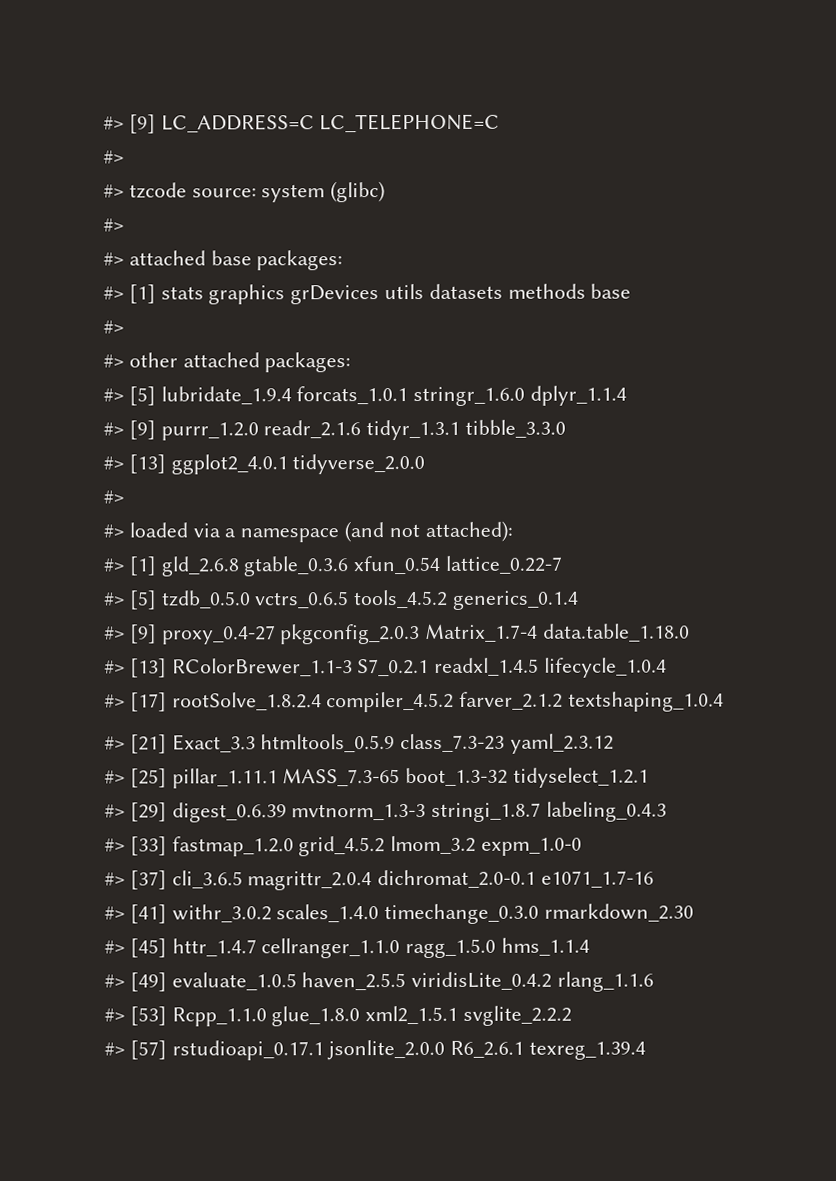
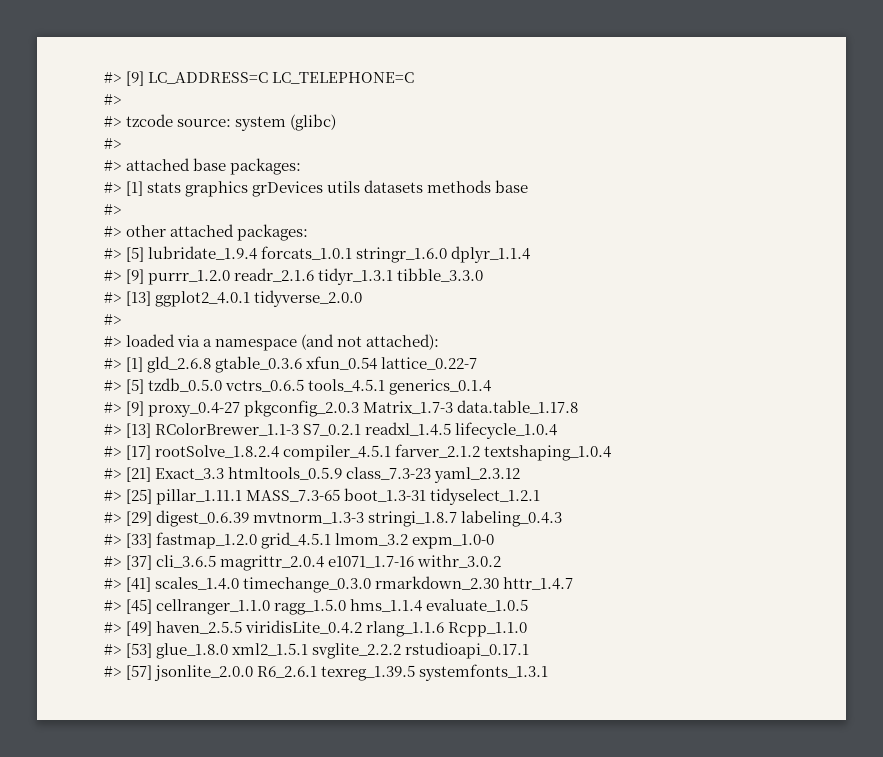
- #> [5] tzdb_0.5.0 vctrs_0.6.5 tools_4.5.2 generics_0.1.4
+ #> [5] tzdb_0.5.0 vctrs_0.6.5 tools_4.5.1 generics_0.1.4
- #> [9] proxy_0.4-27 pkgconfig_2.0.3 Matrix_1.7-4 data.table_1.18.0
+ #> [9] proxy_0.4-27 pkgconfig_2.0.3 Matrix_1.7-3 data.table_1.17.8
- #> [17] rootSolve_1.8.2.4 compiler_4.5.2 farver_2.1.2 textshaping_1.0.4
+ #> [17] rootSolve_1.8.2.4 compiler_4.5.1 farver_2.1.2 textshaping_1.0.4
- #> [25] pillar_1.11.1 MASS_7.3-65 boot_1.3-32 tidyselect_1.2.1
+ #> [25] pillar_1.11.1 MASS_7.3-65 boot_1.3-31 tidyselect_1.2.1
- #> [33] fastmap_1.2.0 grid_4.5.2 lmom_3.2 expm_1.0-0
+ #> [33] fastmap_1.2.0 grid_4.5.1 lmom_3.2 expm_1.0-0
- #> [37] cli_3.6.5 magrittr_2.0.4 dichromat_2.0-0.1 e1071_1.7-16
+ #> [37] cli_3.6.5 magrittr_2.0.4 e1071_1.7-16 withr_3.0.2
- #> [41] withr_3.0.2 scales_1.4.0 timechange_0.3.0 rmarkdown_2.30
+ #> [41] scales_1.4.0 timechange_0.3.0 rmarkdown_2.30 httr_1.4.7
- #> [45] httr_1.4.7 cellranger_1.1.0 ragg_1.5.0 hms_1.1.4
+ #> [45] cellranger_1.1.0 ragg_1.5.0 hms_1.1.4 evaluate_1.0.5
- #> [49] evaluate_1.0.5 haven_2.5.5 viridisLite_0.4.2 rlang_1.1.6
+ #> [49] haven_2.5.5 viridisLite_0.4.2 rlang_1.1.6 Rcpp_1.1.0
- #> [53] Rcpp_1.1.0 glue_1.8.0 xml2_1.5.1 svglite_2.2.2
+ #> [53] glue_1.8.0 xml2_1.5.1 svglite_2.2.2 rstudioapi_0.17.1
- #> [57] rstudioapi_0.17.1 jsonlite_2.0.0 R6_2.6.1 texreg_1.39.4
+ #> [57] jsonlite_2.0.0 R6_2.6.1 texreg_1.39.5 systemfonts_1.3.1

